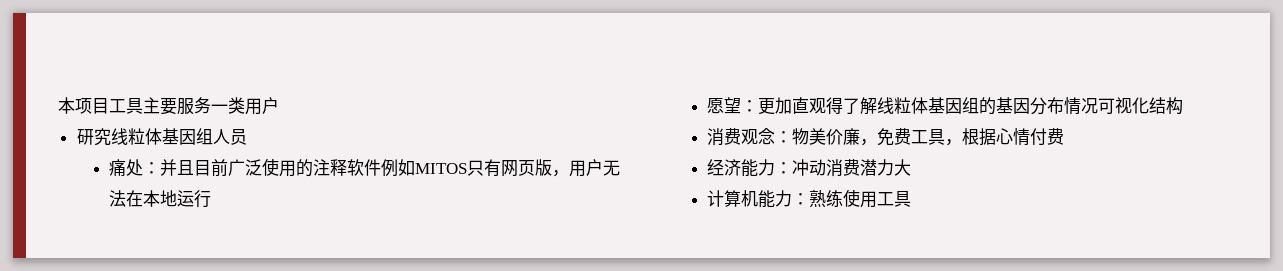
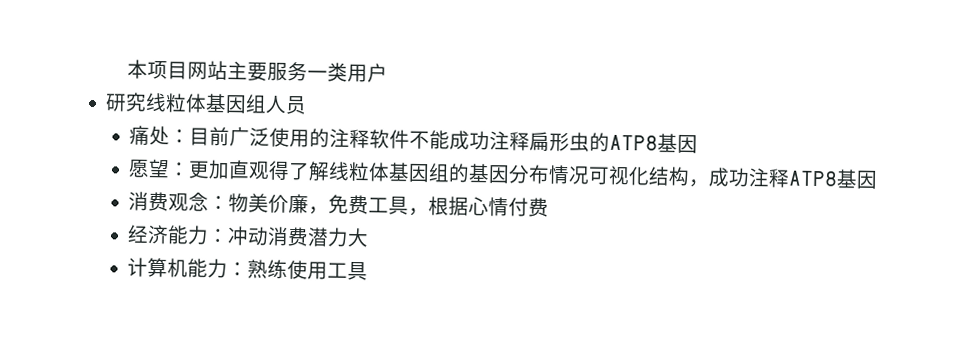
- 本项目工具主要服务一类用户
+ 本项目网站主要服务一类用户
- 痛处：并且目前广泛使用的注释软件例如MITOS只有网页版，用户无法在本地运行
+ 痛处：目前广泛使用的注释软件不能成功注释扁形虫的ATP8基因
- 愿望：更加直观得了解线粒体基因组的基因分布情况可视化结构
+ 愿望：更加直观得了解线粒体基因组的基因分布情况可视化结构，成功注释ATP8基因

